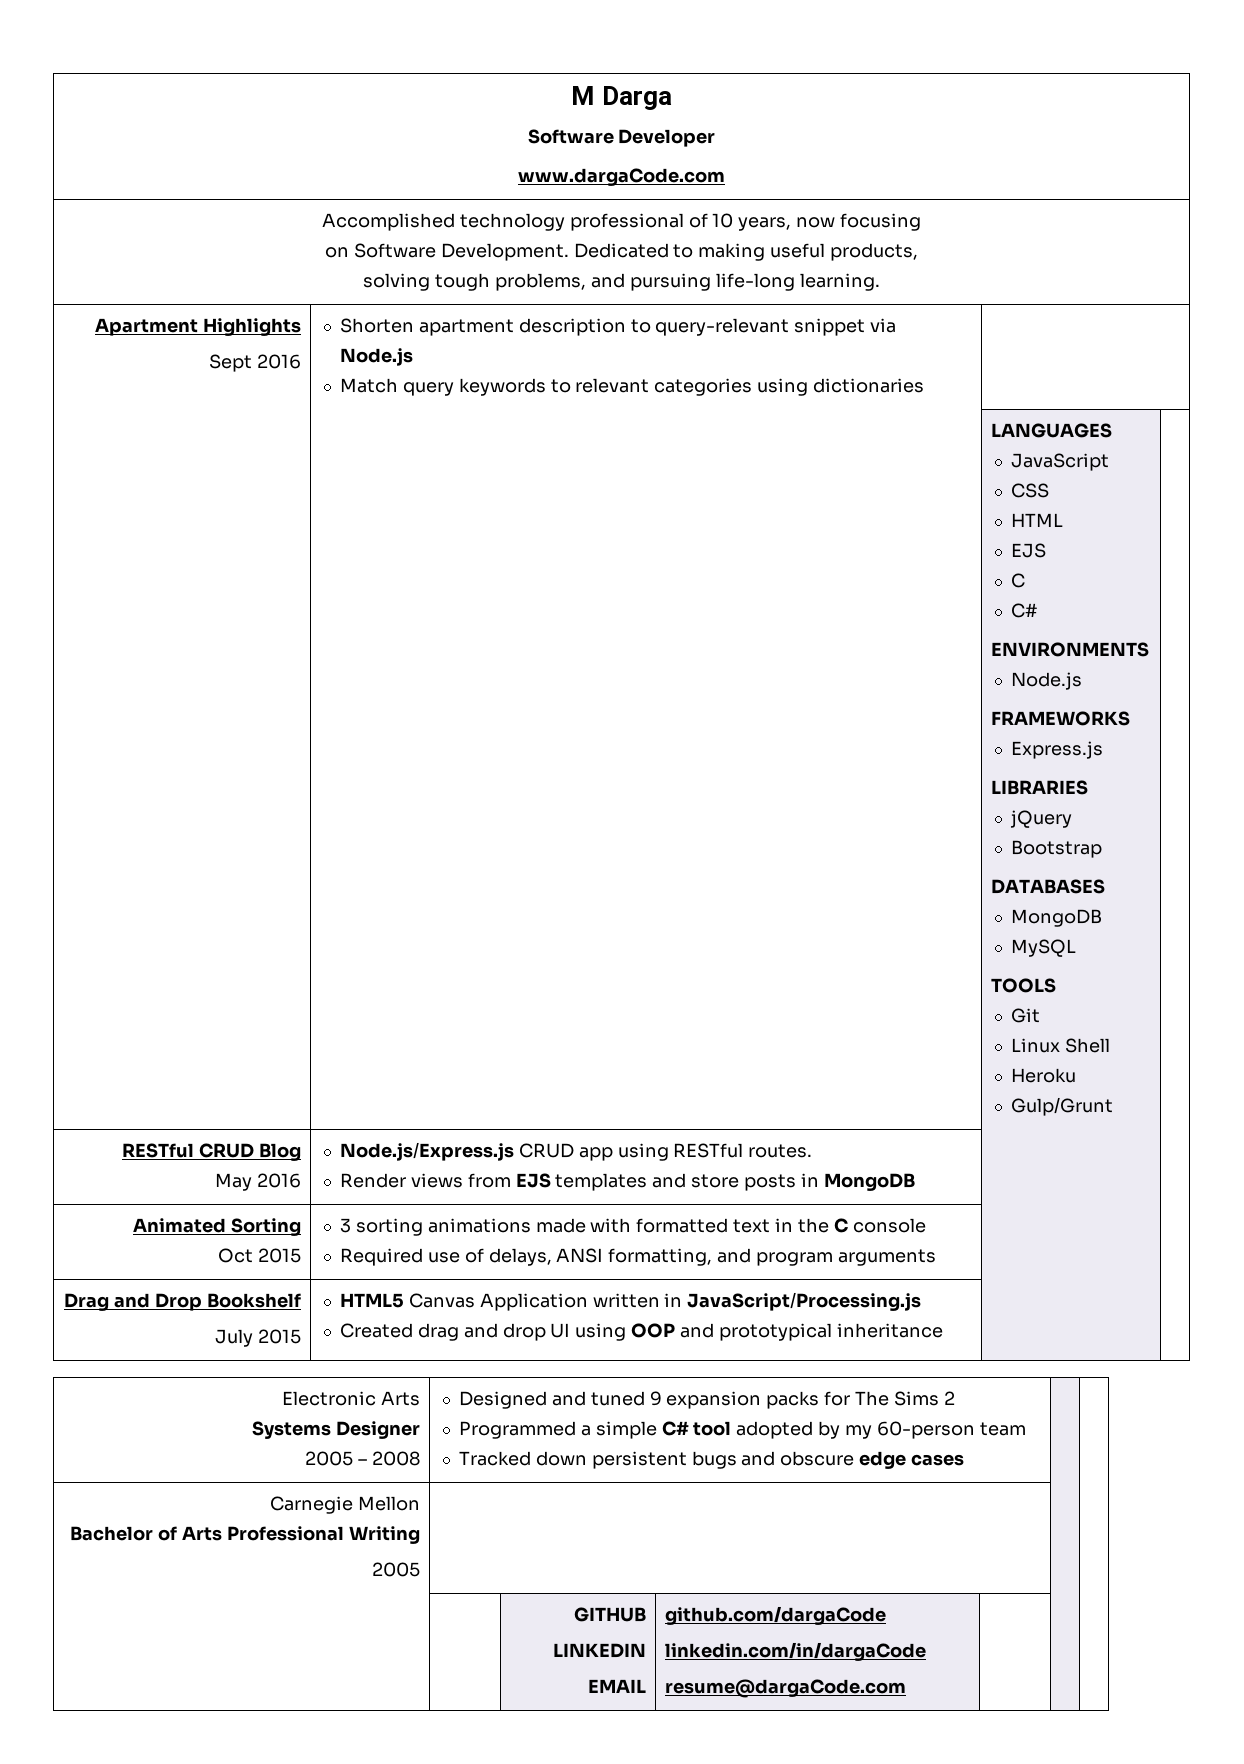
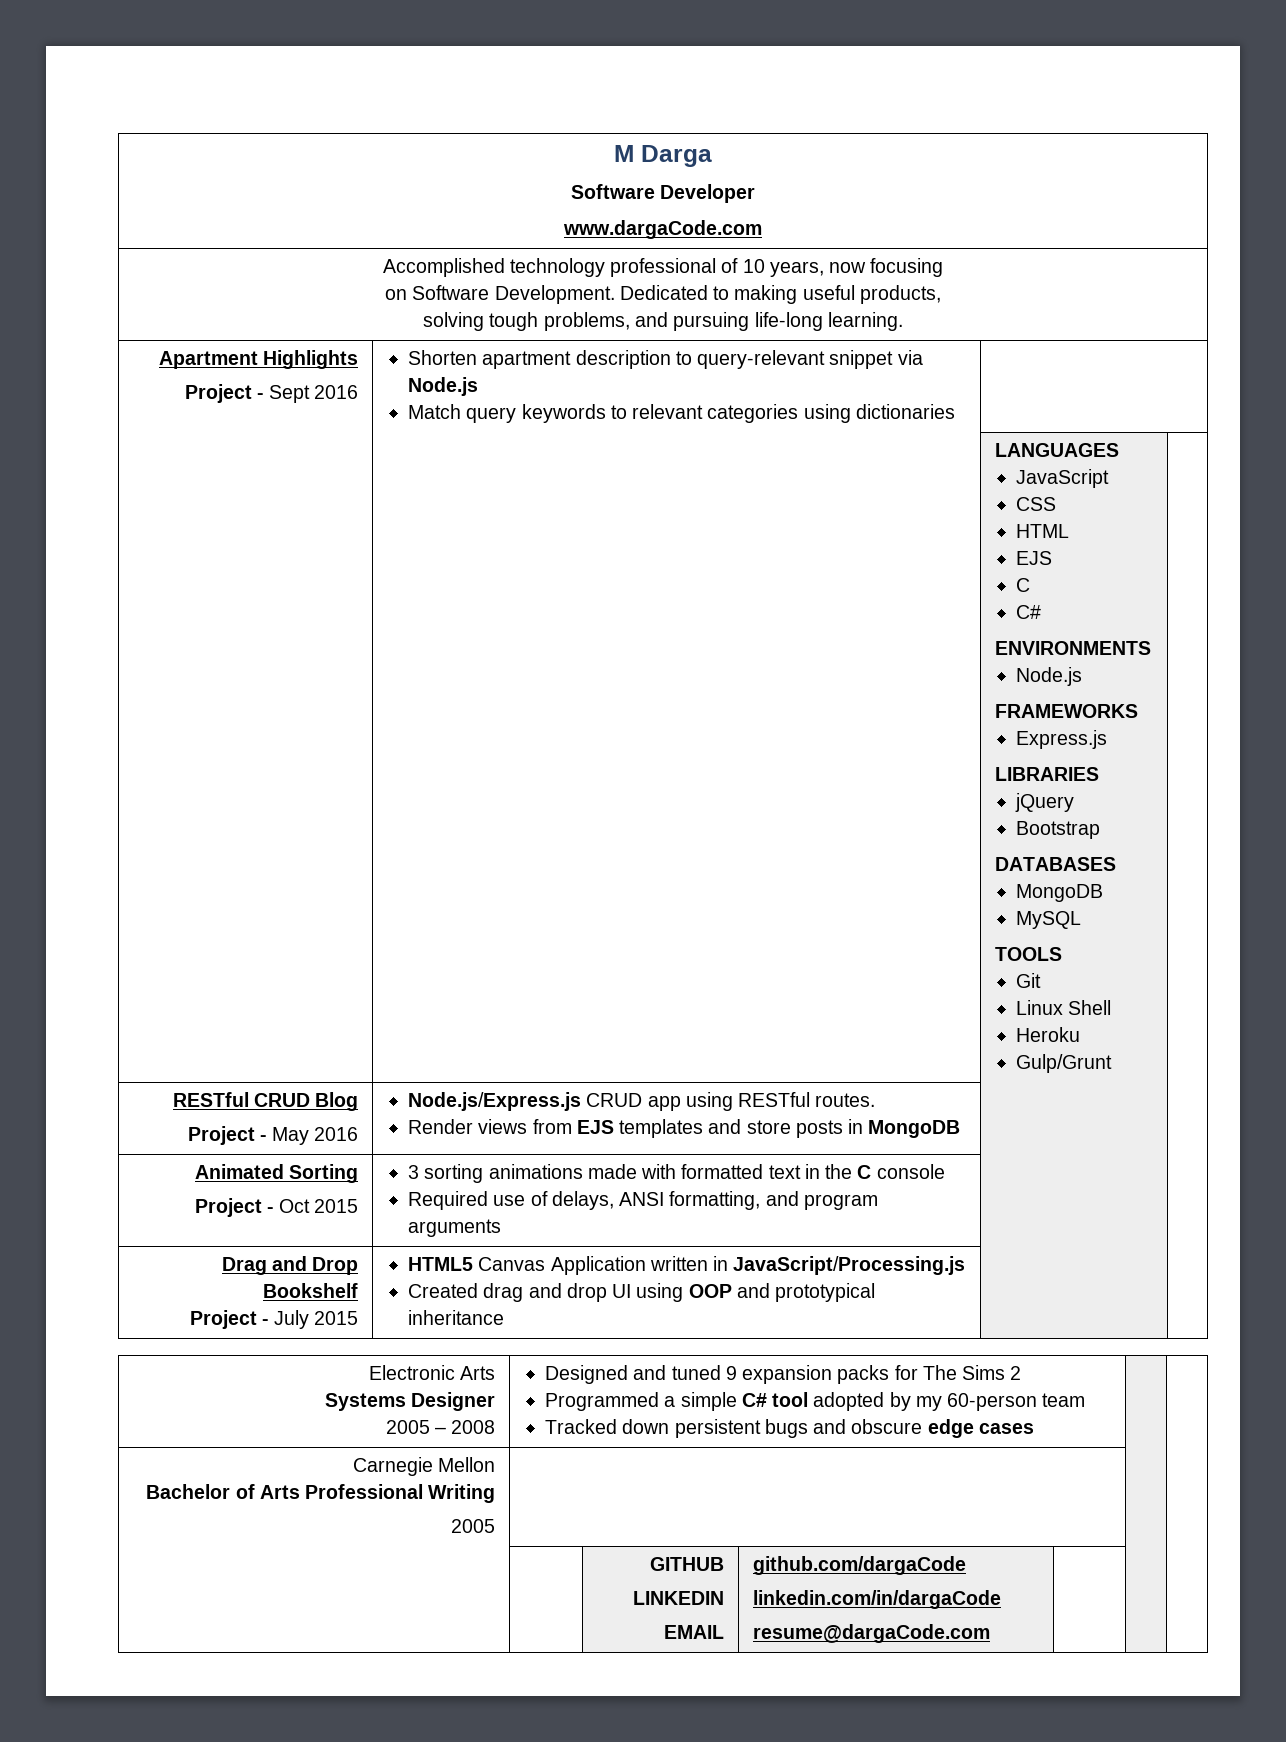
  Apartment Highlights
- Sept 2016 | Shorten apartment description to query-relevant snippet via Node.js
+ Project - Sept 2016 | Shorten apartment description to query-relevant snippet via Node.js
  RESTful CRUD Blog
- May 2016 | Node.js/Express.js CRUD app using RESTful routes.
+ Project - May 2016 | Node.js/Express.js CRUD app using RESTful routes.
  Animated Sorting
- Oct 2015 | 3 sorting animations made with formatted text in the C console
+ Project - Oct 2015 | 3 sorting animations made with formatted text in the C console
  Drag and Drop Bookshelf
- July 2015 | HTML5 Canvas Application written in JavaScript/Processing.js
+ Project - July 2015 | HTML5 Canvas Application written in JavaScript/Processing.js

